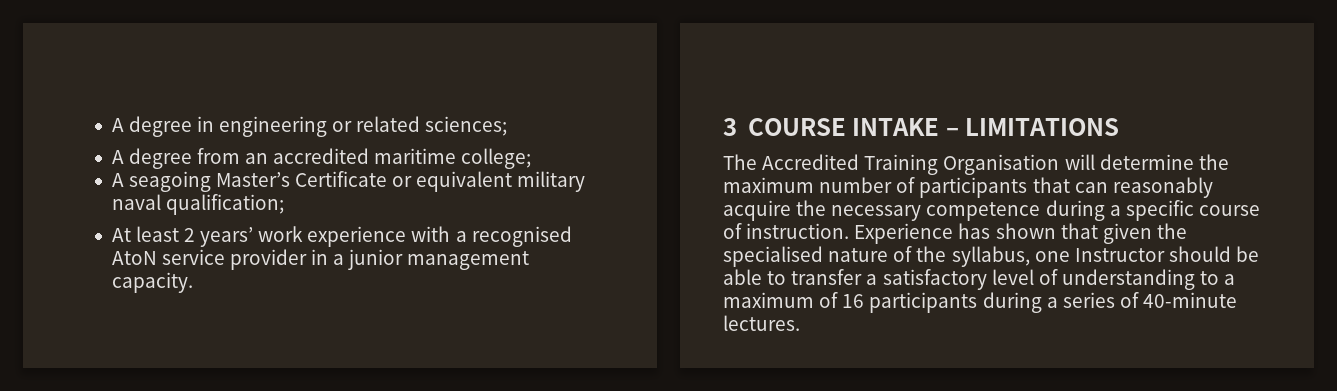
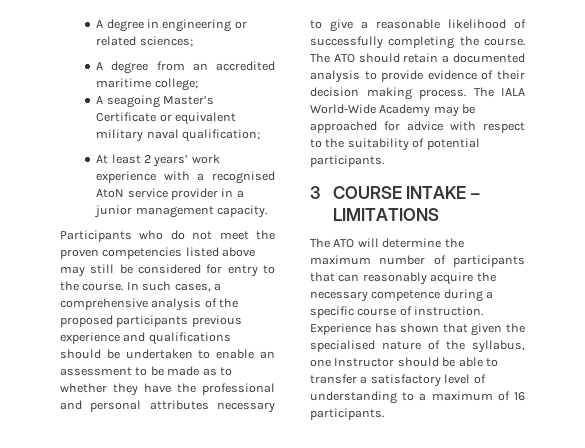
+ Participants who do not meet the proven competencies listed above may still be considered for entry to the course. In such cases, a comprehensive analysis of the proposed participants previous experience and qualifications should be undertaken to enable an assessment to be made as to whether they have the professional and personal attributes necessary to give a reasonable likelihood of successfully completing the course. The ATO should retain a documented analysis to provide evidence of their decision making process. The IALA World-Wide Academy may be approached for advice with respect to the suitability of potential participants.
- The Accredited Training Organisation will determine the maximum number of participants that can reasonably acquire the necessary competence during a specific course of instruction.
+ The ATO will determine the maximum number of participants that can reasonably acquire the necessary competence during a specific course of instruction.
- Experience has shown that given the specialised nature of the syllabus, one Instructor should be able to transfer a satisfactory level of understanding to a maximum of 16 participants during a series of 40-minute lectures.
+ Experience has shown that given the specialised nature of the syllabus, one Instructor should be able to transfer a satisfactory level of understanding to a maximum of 16 participants.

